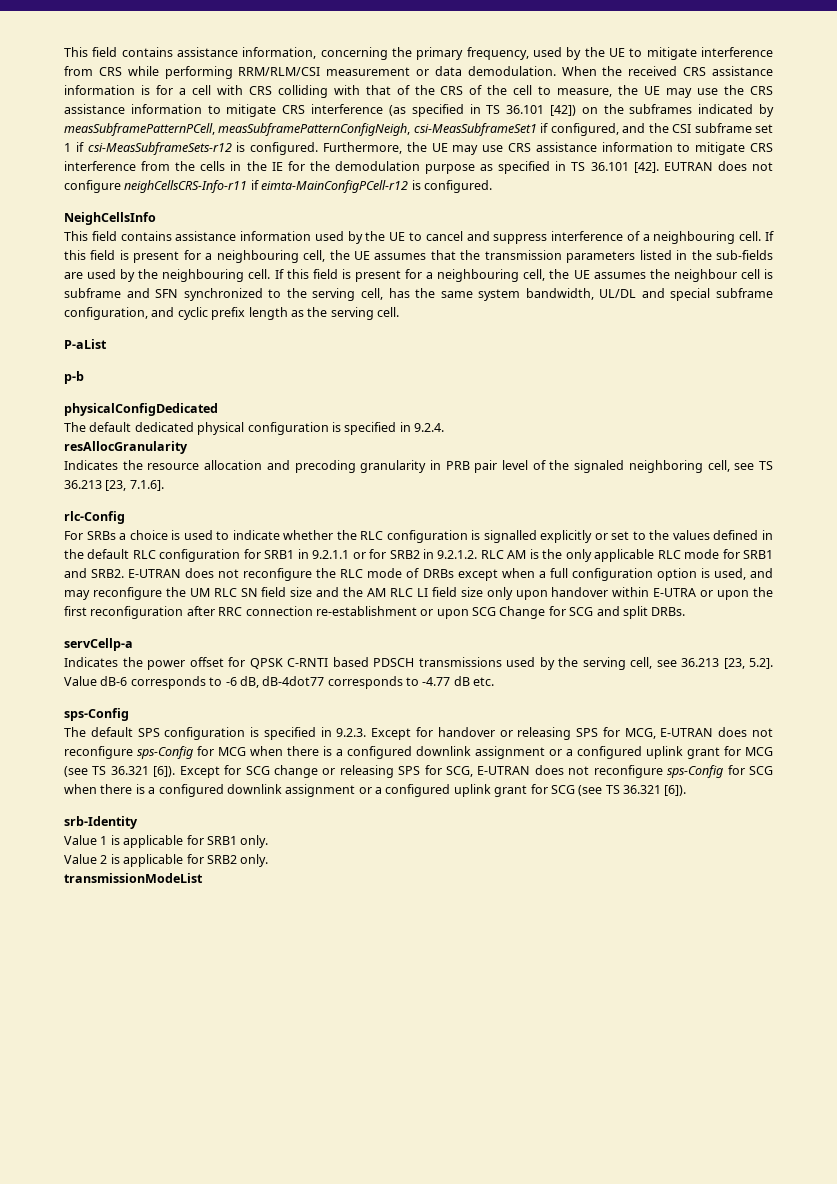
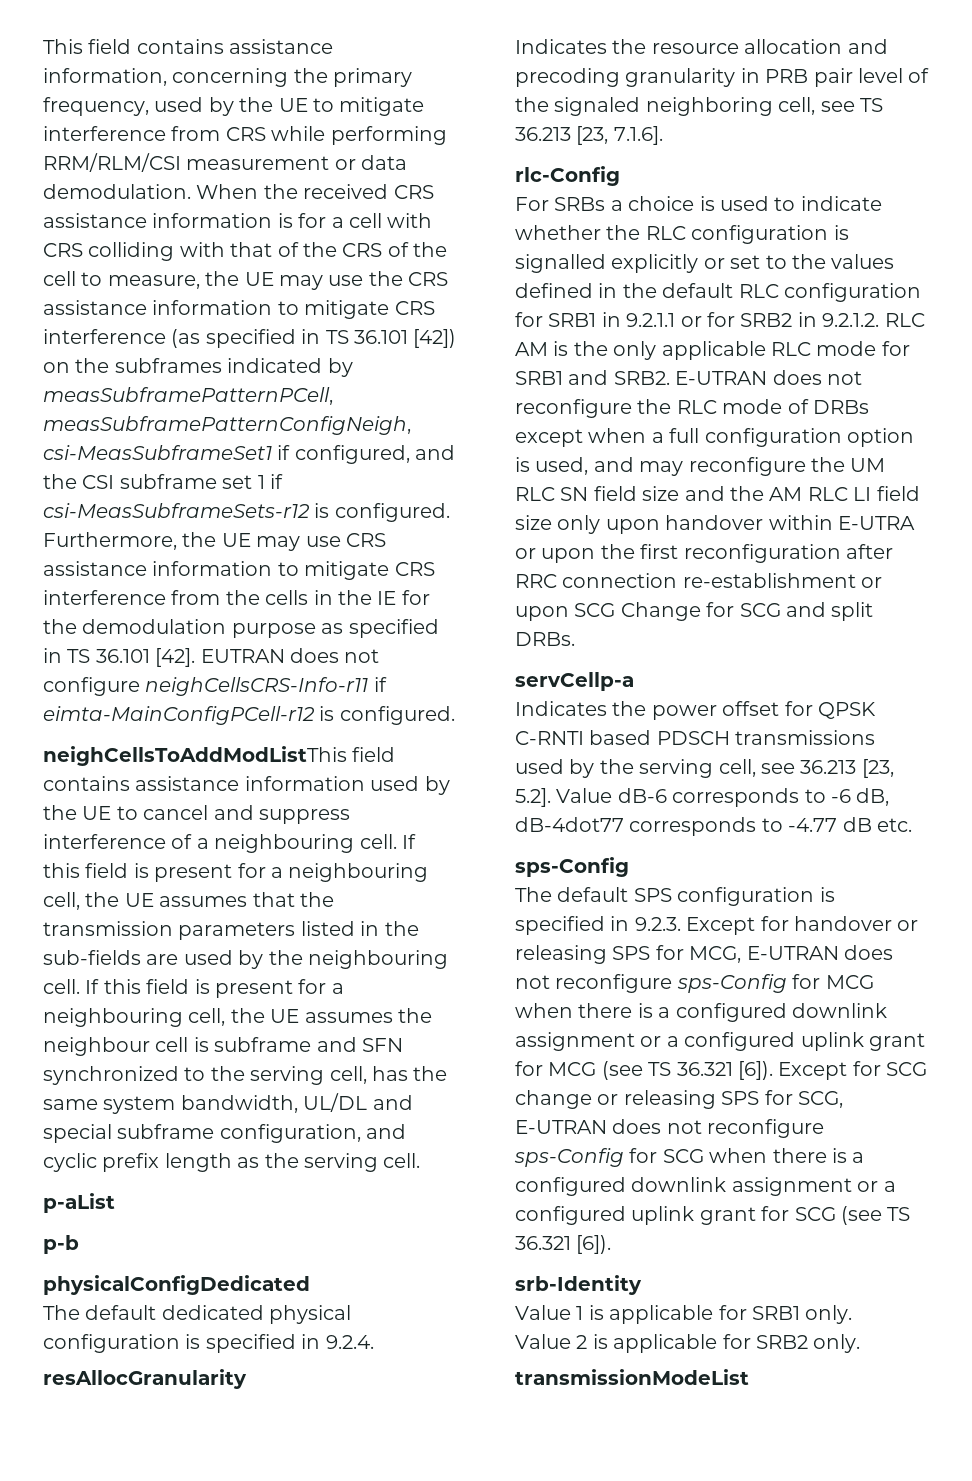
- NeighCellsInfo
- This field contains assistance information used by the UE to cancel and suppress interference of a neighbouring cell.
+ neighCellsToAddModListThis field contains assistance information used by the UE to cancel and suppress interference of a neighbouring cell.
- P-aList
+ p-aList

